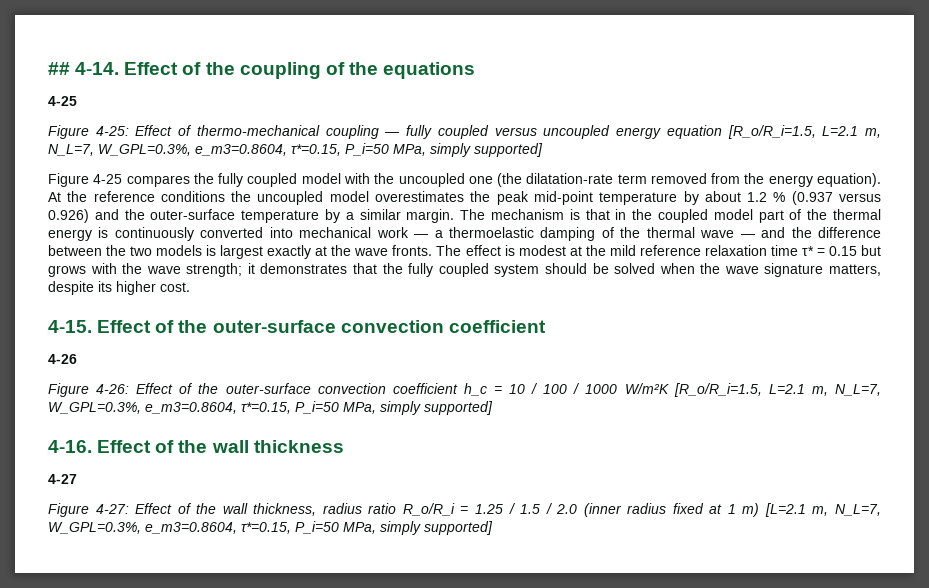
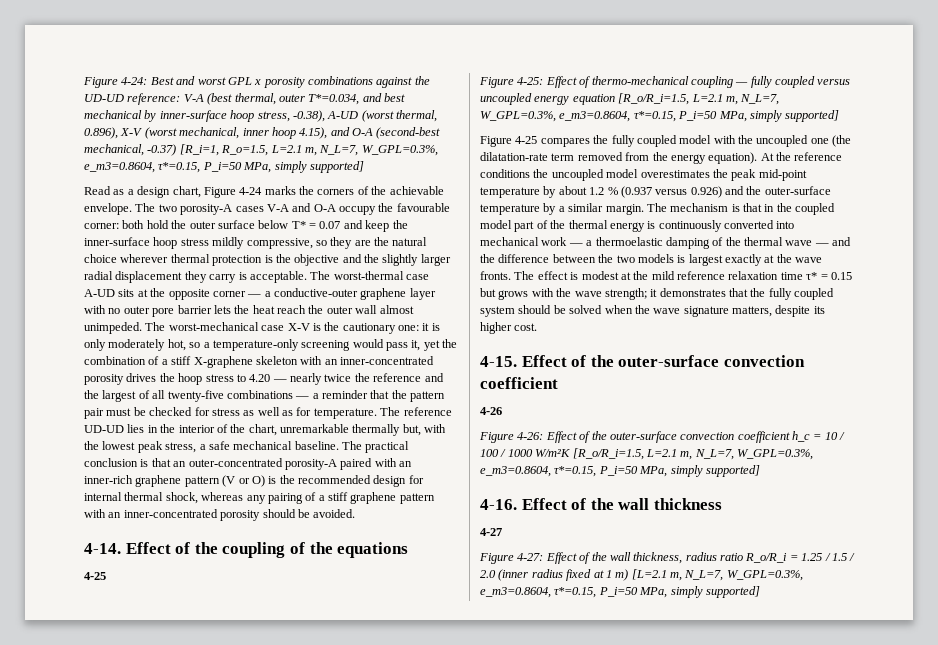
- ## 4-14.
+ Figure 4-24: Best and worst GPL x porosity combinations against the UD-UD reference: V-A (best thermal, outer T*=0.034, and best mechanical by inner-surface hoop stress, -0.38), A-UD (worst thermal, 0.896), X-V (worst mechanical, inner hoop 4.15), and O-A (second-best mechanical, -0.37) [R_i=1, R_o=1.5, L=2.1 m, N_L=7, W_GPL=0.3%, e_m3=0.8604, τ*=0.15, P_i=50 MPa, simply supported]
+ Read as a design chart, Figure 4-24 marks the corners of the achievable envelope. The two porosity-A cases V-A and O-A occupy the favourable corner: both hold the outer surface below T* = 0.07 and keep the inner-surface hoop stress mildly compressive, so they are the natural choice wherever thermal protection is the objective and the slightly larger radial displacement they carry is acceptable. The worst-thermal case A-UD sits at the opposite corner — a conductive-outer graphene layer with no outer pore barrier lets the heat reach the outer wall almost unimpeded. The worst-mechanical case X-V is the cautionary one: it is only moderately hot, so a temperature-only screening would pass it, yet the combination of a stiff X-graphene skeleton with an inner-concentrated porosity drives the hoop stress to 4.20 — nearly twice the reference and the largest of all twenty-five combinations — a reminder that the pattern pair must be checked for stress as well as for temperature. The reference UD-UD lies in the interior of the chart, unremarkable thermally but, with the lowest peak stress, a safe mechanical baseline. The practical conclusion is that an outer-concentrated porosity-A paired with an inner-rich graphene pattern (V or O) is the recommended design for internal thermal shock, whereas any pairing of a stiff graphene pattern with an inner-concentrated porosity should be avoided.
+ 4-14.

